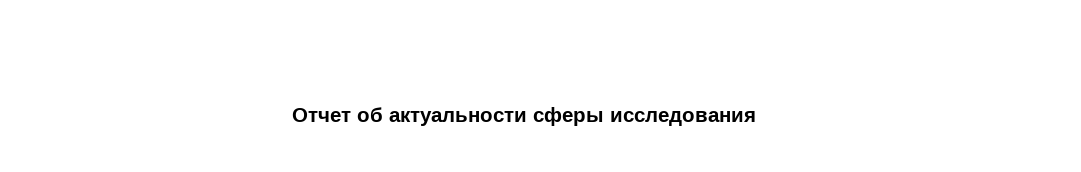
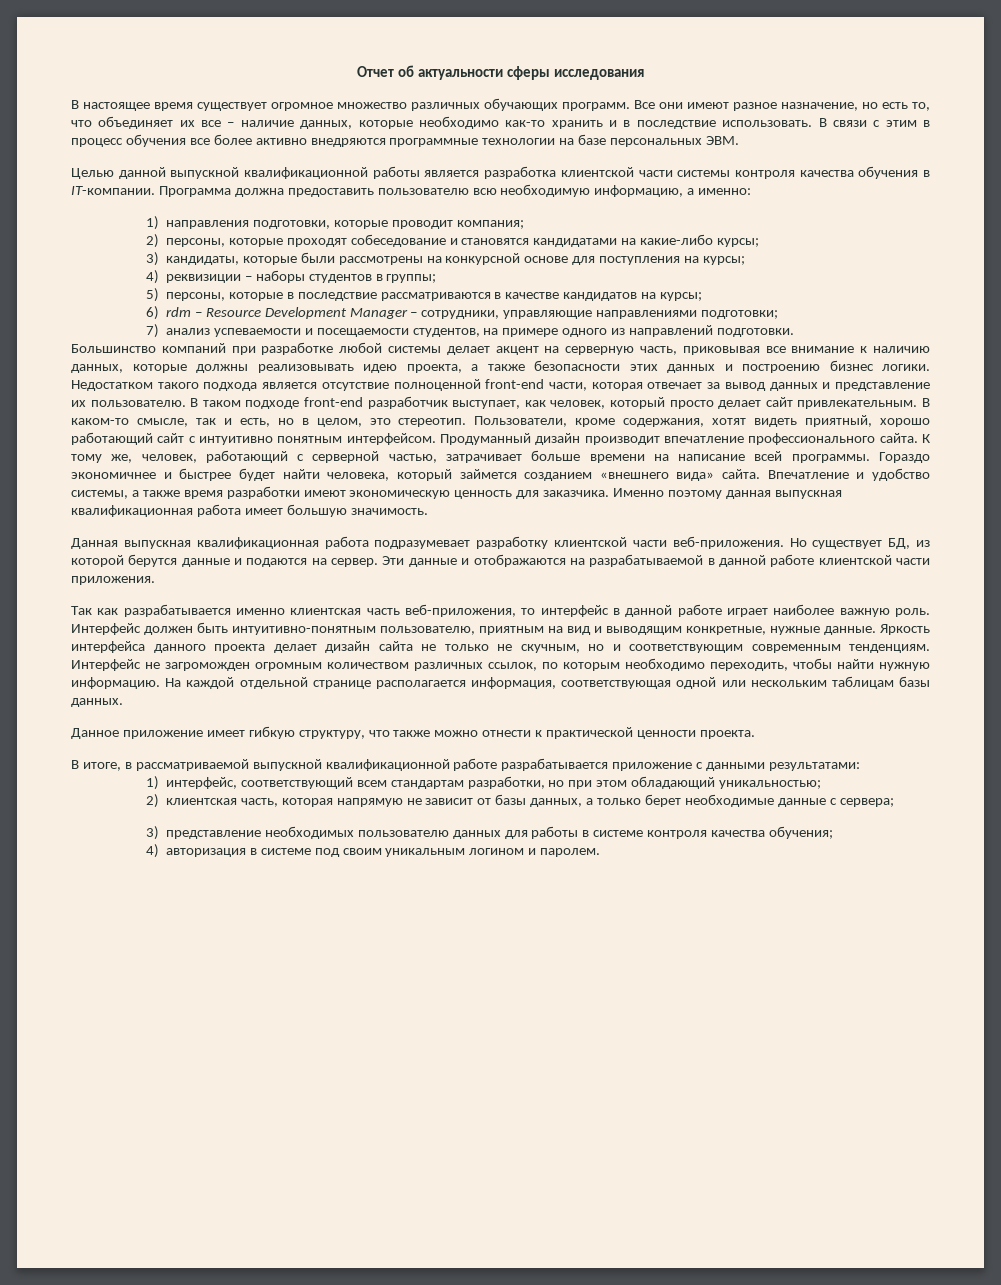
+ В настоящее время существует огромное множество различных обучающих программ. Все они имеют разное назначение, но есть то, что объединяет их все – наличие данных, которые необходимо как-то хранить и в последствие использовать. В связи с этим в процесс обучения все более активно внедряются программные технологии на базе персональных ЭВМ.
+ Целью данной выпускной квалификационной работы является разработка клиентской части системы контроля качества обучения в IT-компании. Программа должна предоставить пользователю всю необходимую информацию, а именно:
+ 1) направления подготовки, которые проводит компания;
+ 2) персоны, которые проходят собеседование и становятся кандидатами на какие-либо курсы;
+ 3) кандидаты, которые были рассмотрены на конкурсной основе для поступления на курсы;
+ 4) реквизиции – наборы студентов в группы;
+ 5) персоны, которые в последствие рассматриваются в качестве кандидатов на курсы;
+ 6) rdm – Resource Development Manager – сотрудники, управляющие направлениями подготовки;
+ 7) анализ успеваемости и посещаемости студентов, на примере одного из направлений подготовки.
+ Большинство компаний при разработке любой системы делает акцент на серверную часть, приковывая все внимание к наличию данных, которые должны реализовывать идею проекта, а также безопасности этих данных и построению бизнес логики. Недостатком такого подхода является отсутствие полноценной front-end части, которая отвечает за вывод данных и представление их пользователю. В таком подходе front-end разработчик выступает, как человек, который просто делает сайт привлекательным. В каком-то смысле, так и есть, но в целом, это стереотип. Пользователи, кроме содержания, хотят видеть приятный, хорошо работающий сайт с интуитивно понятным интерфейсом. Продуманный дизайн производит впечатление профессионального сайта. К тому же, человек, работающий с серверной частью, затрачивает больше времени на написание всей программы. Гораздо экономичнее и быстрее будет найти человека, который займется созданием «внешнего вида» сайта. Впечатление и удобство системы, а также время разработки имеют экономическую ценность для заказчика. Именно поэтому данная выпускная квалификационная работа имеет большую значимость.
+ Данная выпускная квалификационная работа подразумевает разработку клиентской части веб-приложения. Но существует БД, из которой берутся данные и подаются на сервер. Эти данные и отображаются на разрабатываемой в данной работе клиентской части приложения.
+ Так как разрабатывается именно клиентская часть веб-приложения, то интерфейс в данной работе играет наиболее важную роль. Интерфейс должен быть интуитивно-понятным пользователю, приятным на вид и выводящим конкретные, нужные данные. Яркость интерфейса данного проекта делает дизайн сайта не только не скучным, но и соответствующим современным тенденциям. Интерфейс не загроможден огромным количеством различных ссылок, по которым необходимо переходить, чтобы найти нужную информацию. На каждой отдельной странице располагается информация, соответствующая одной или нескольким таблицам базы данных.
+ Данное приложение имеет гибкую структуру, что также можно отнести к практической ценности проекта.
+ В итоге, в рассматриваемой выпускной квалификационной работе разрабатывается приложение с данными результатами:
+ 1) интерфейс, соответствующий всем стандартам разработки, но при этом обладающий уникальностью;
+ 2) клиентская часть, которая напрямую не зависит от базы данных, а только берет необходимые данные с сервера;
+ 3) представление необходимых пользователю данных для работы в системе контроля качества обучения;
+ 4) авторизация в системе под своим уникальным логином и паролем.

